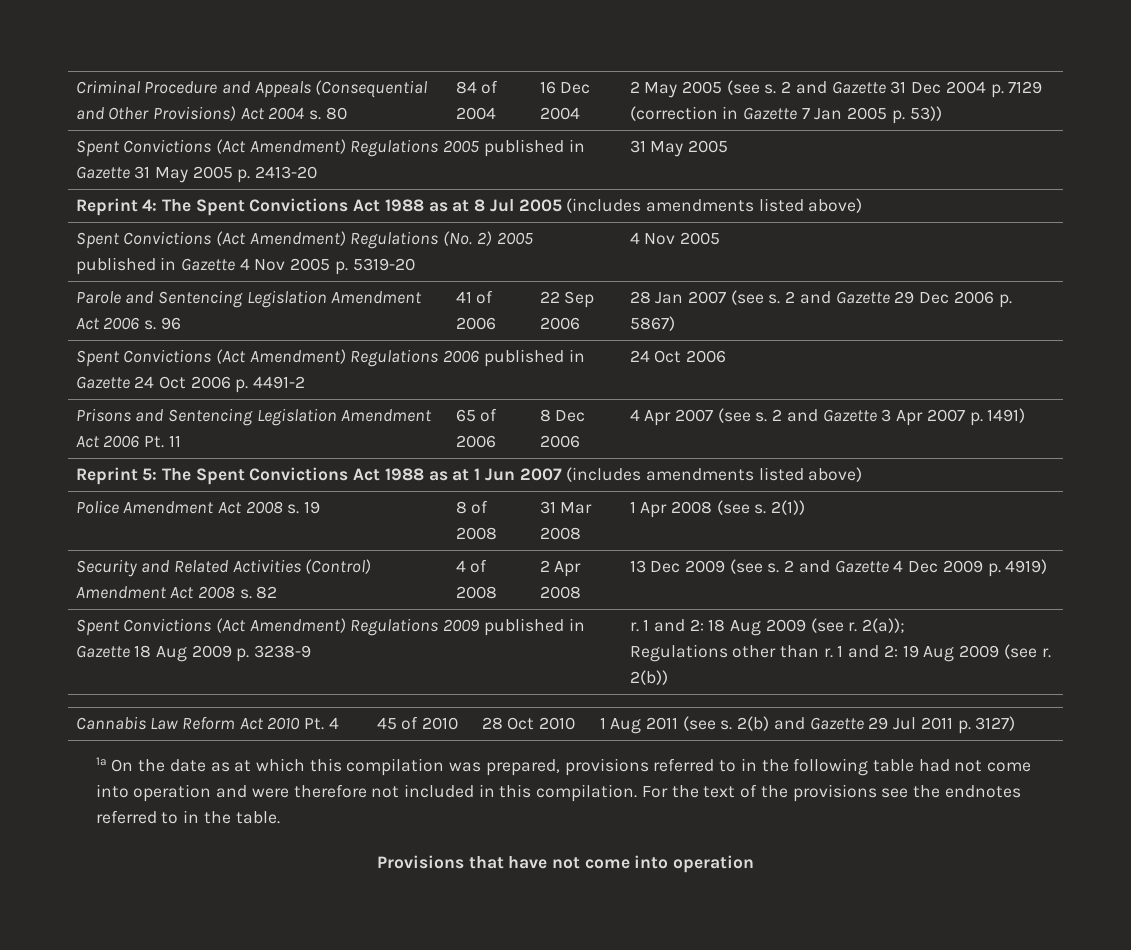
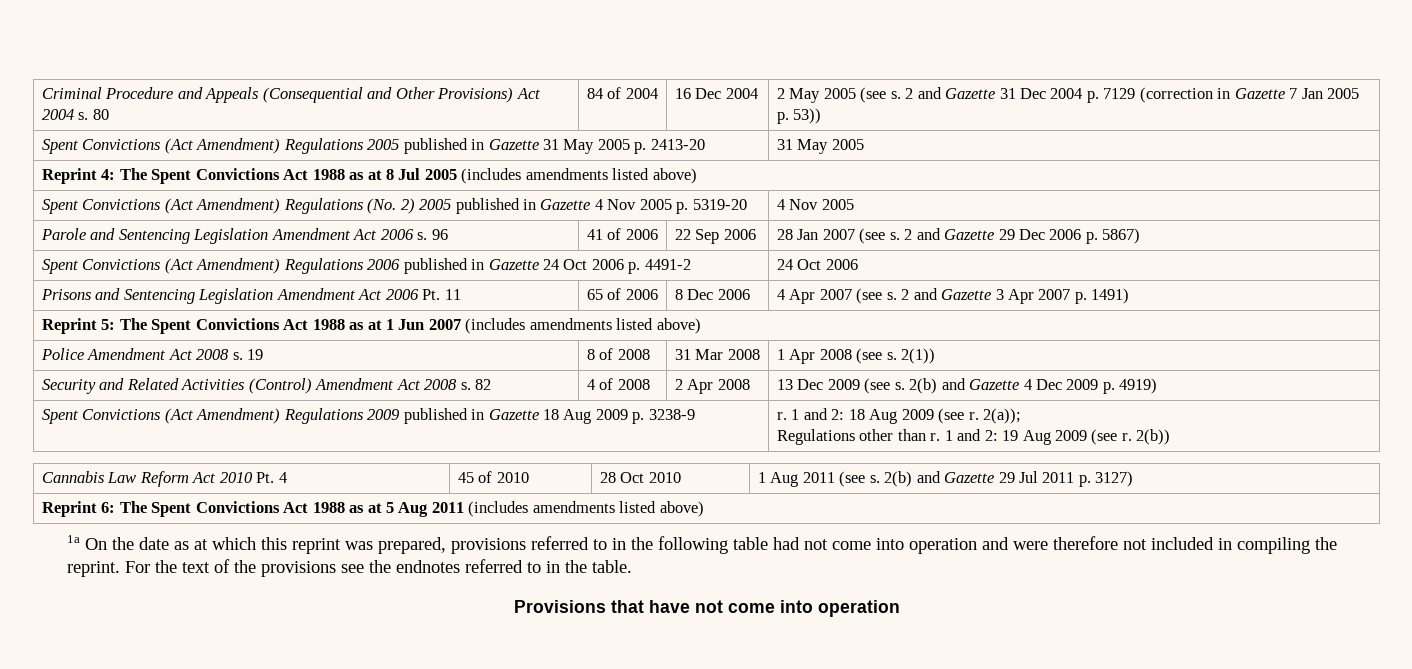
- Security and Related Activities (Control) Amendment Act 2008 s. 82 | 4 of 2008 | 2 Apr 2008 | 13 Dec 2009 (see s. 2 and Gazette 4 Dec 2009 p. 4919)
+ Security and Related Activities (Control) Amendment Act 2008 s. 82 | 4 of 2008 | 2 Apr 2008 | 13 Dec 2009 (see s. 2(b) and Gazette 4 Dec 2009 p. 4919)
+ Reprint 6: The Spent Convictions Act 1988 as at 5 Aug 2011 (includes amendments listed above)
- 1a On the date as at which this compilation was prepared, provisions referred to in the following table had not come into operation and were therefore not included in this compilation.
+ 1a On the date as at which this reprint was prepared, provisions referred to in the following table had not come into operation and were therefore not included in compiling the reprint.

